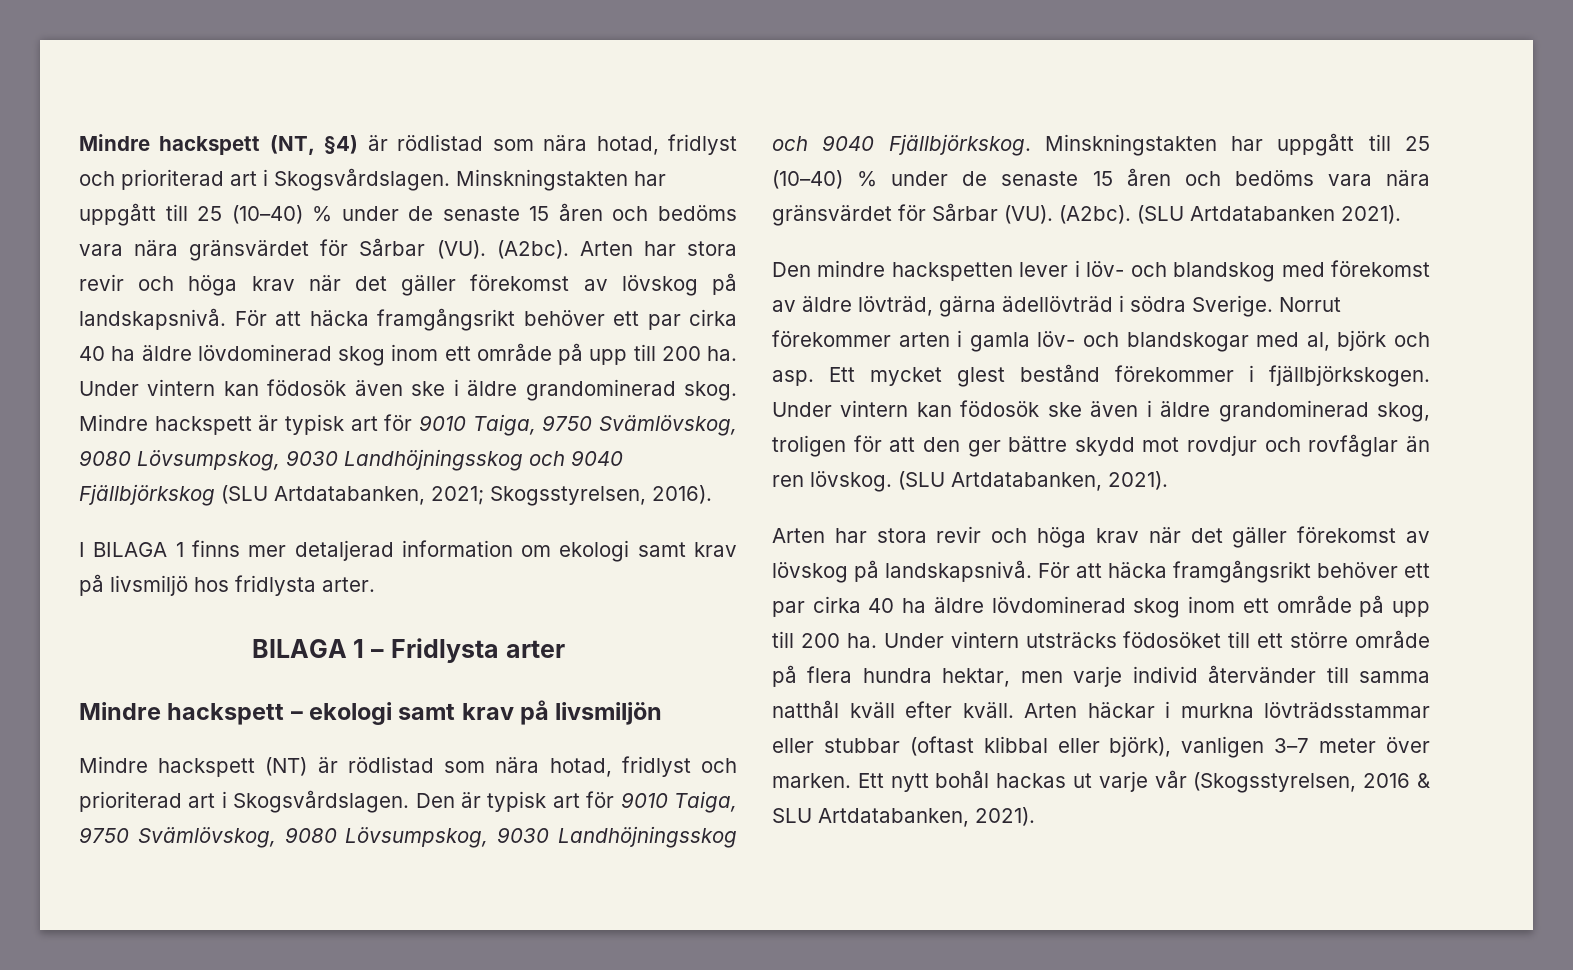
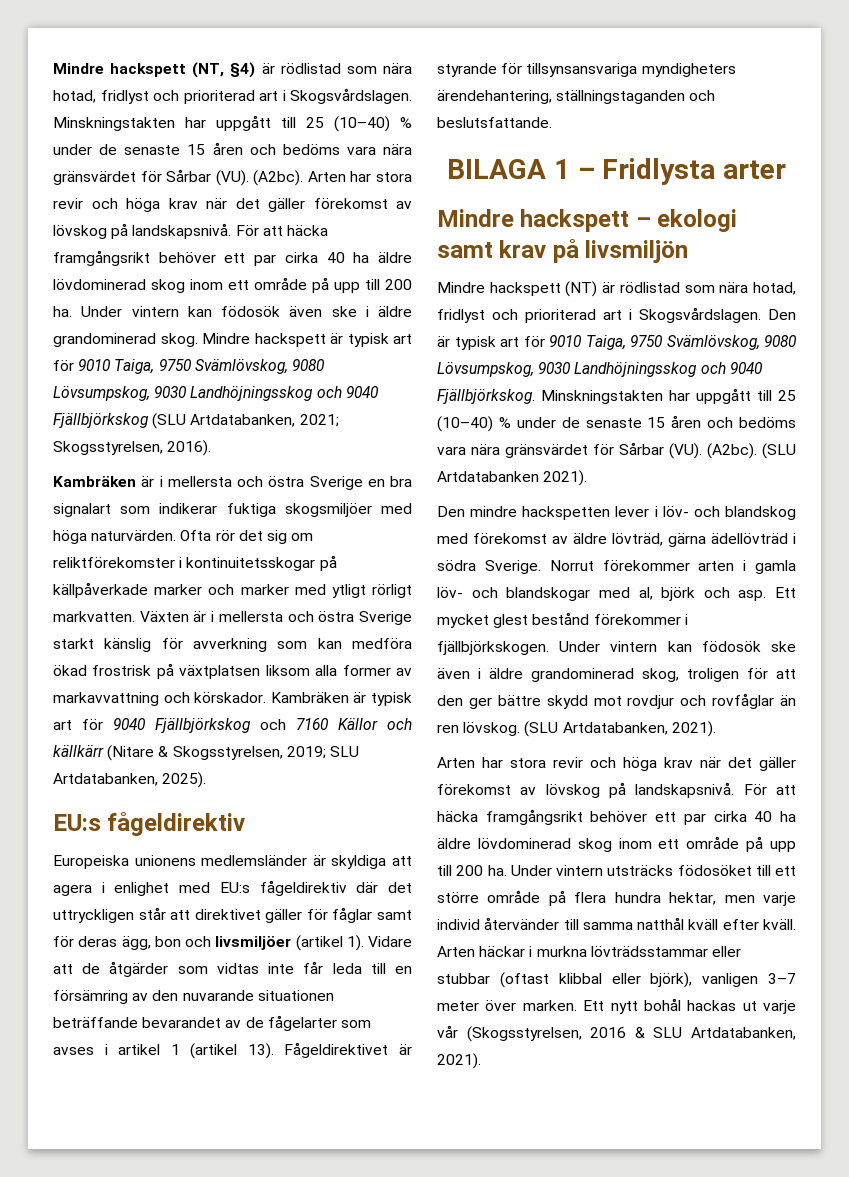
- I BILAGA 1 finns mer detaljerad information om ekologi samt krav på livsmiljö hos fridlysta arter.
+ Kambräken är i mellersta och östra Sverige en bra signalart som indikerar fuktiga skogsmiljöer med höga naturvärden. Ofta rör det sig om reliktförekomster i kontinuitetsskogar på källpåverkade marker och marker med ytligt rörligt markvatten. Växten är i mellersta och östra Sverige starkt känslig för avverkning som kan medföra ökad frostrisk på växtplatsen liksom alla former av markavvattning och körskador. Kambräken är typisk art för 9040 Fjällbjörkskog och 7160 Källor och källkärr (Nitare & Skogsstyrelsen, 2019; SLU Artdatabanken, 2025).
+ EU:s fågeldirektiv
+ Europeiska unionens medlemsländer är skyldiga att agera i enlighet med EU:s fågeldirektiv där det uttryckligen står att direktivet gäller för fåglar samt för deras ägg, bon och livsmiljöer (artikel 1). Vidare att de åtgärder som vidtas inte får leda till en försämring av den nuvarande situationen beträffande bevarandet av de fågelarter som avses i artikel 1 (artikel 13). Fågeldirektivet är styrande för tillsynsansvariga myndigheters ärendehantering, ställningstaganden och beslutsfattande.

